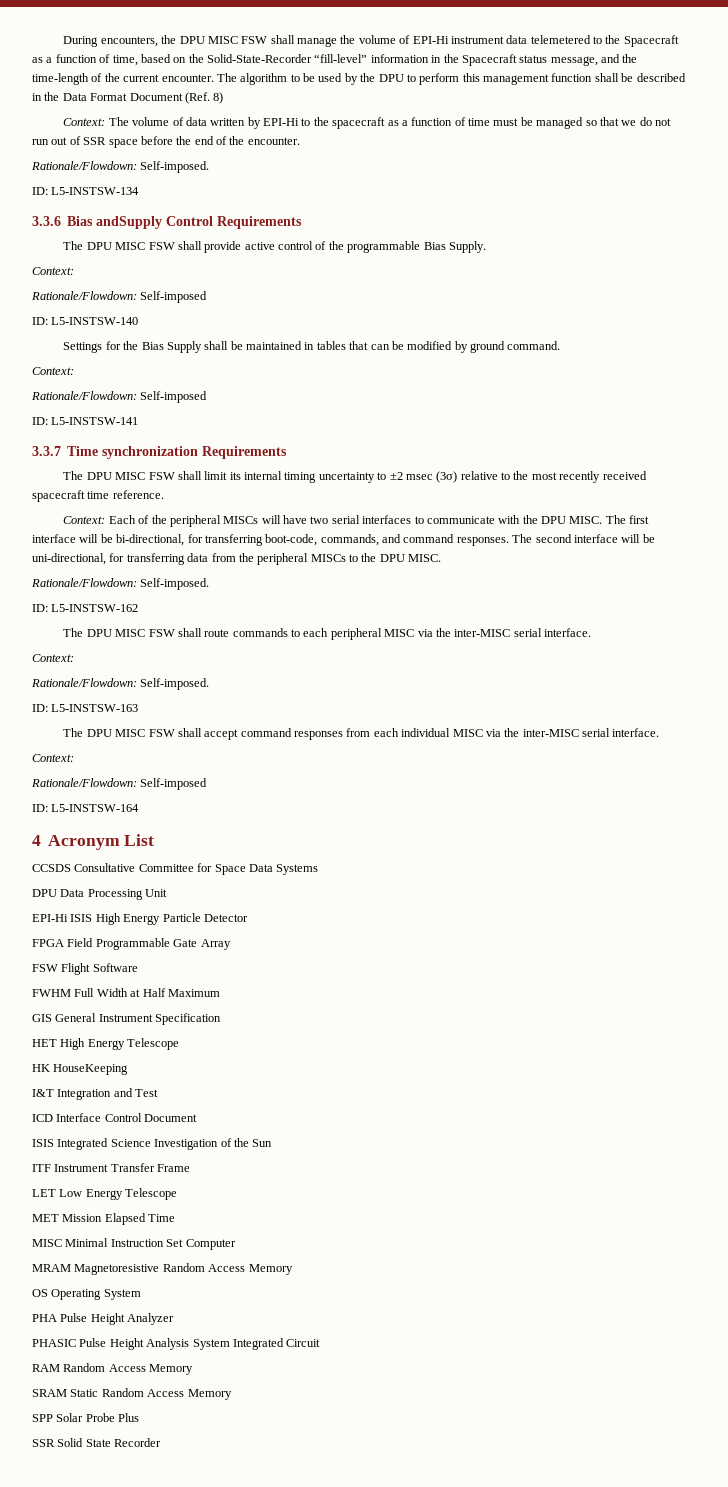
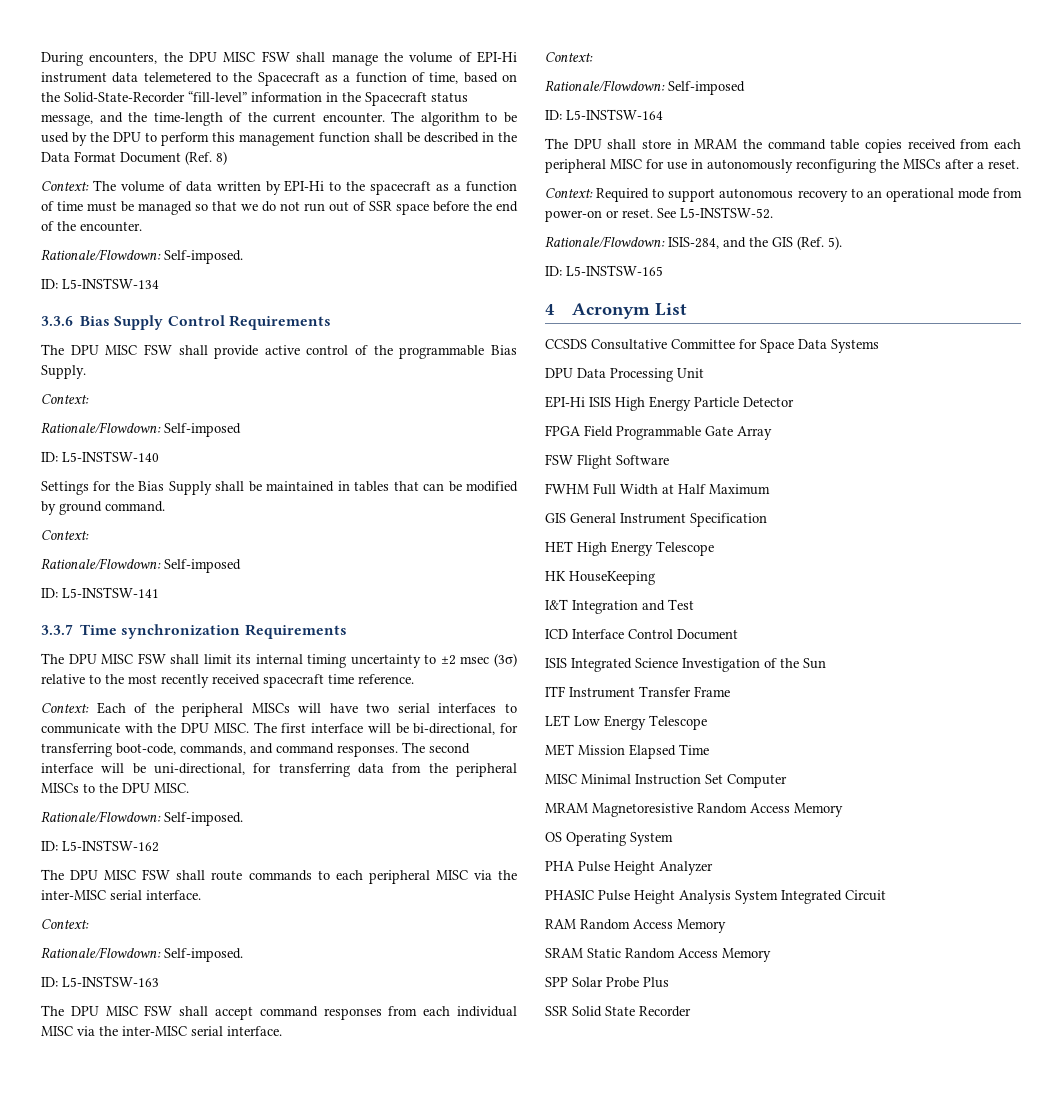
- 3.3.6 Bias andSupply Control Requirements
+ 3.3.6 Bias Supply Control Requirements
+ The DPU shall store in MRAM the command table copies received from each peripheral MISC for use in autonomously reconfiguring the MISCs after a reset.
+ Context: Required to support autonomous recovery to an operational mode from power-on or reset. See L5-INSTSW-52.
+ Rationale/Flowdown: ISIS-284, and the GIS (Ref. 5).
+ ID: L5-INSTSW-165

